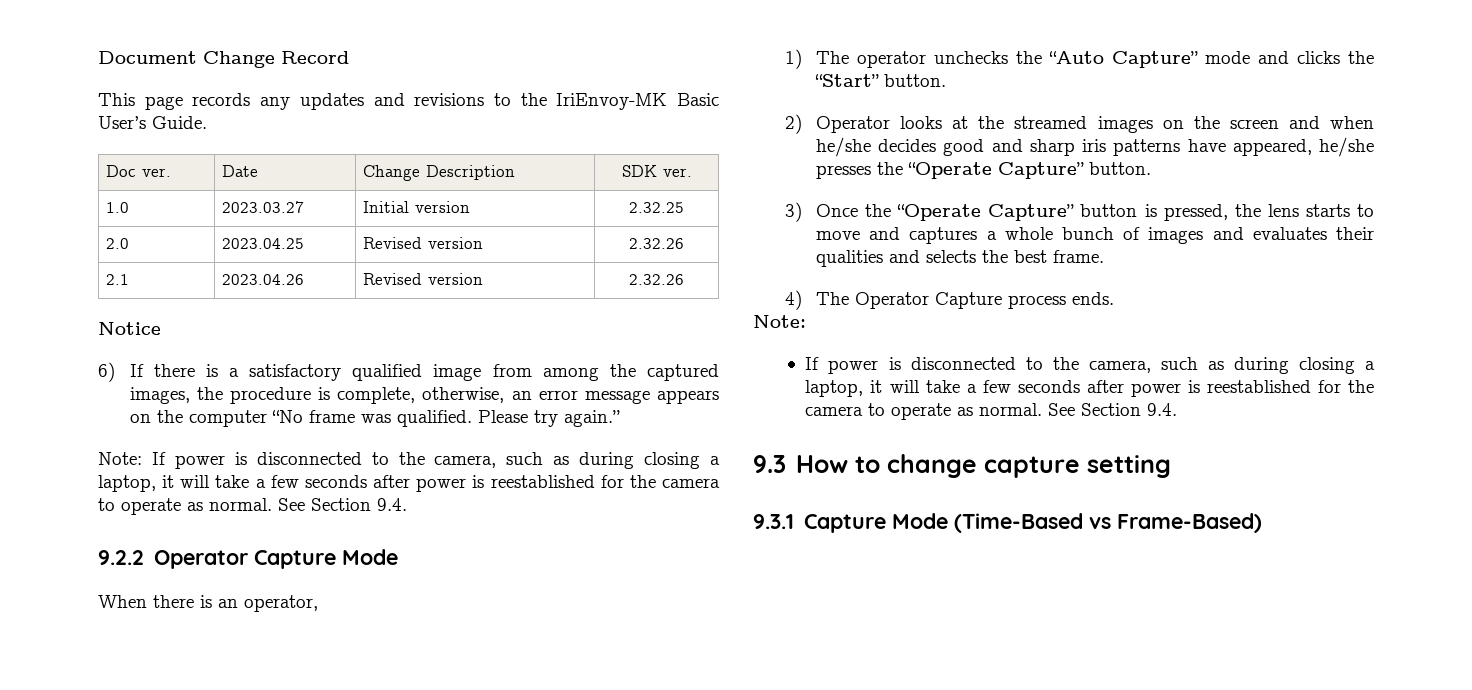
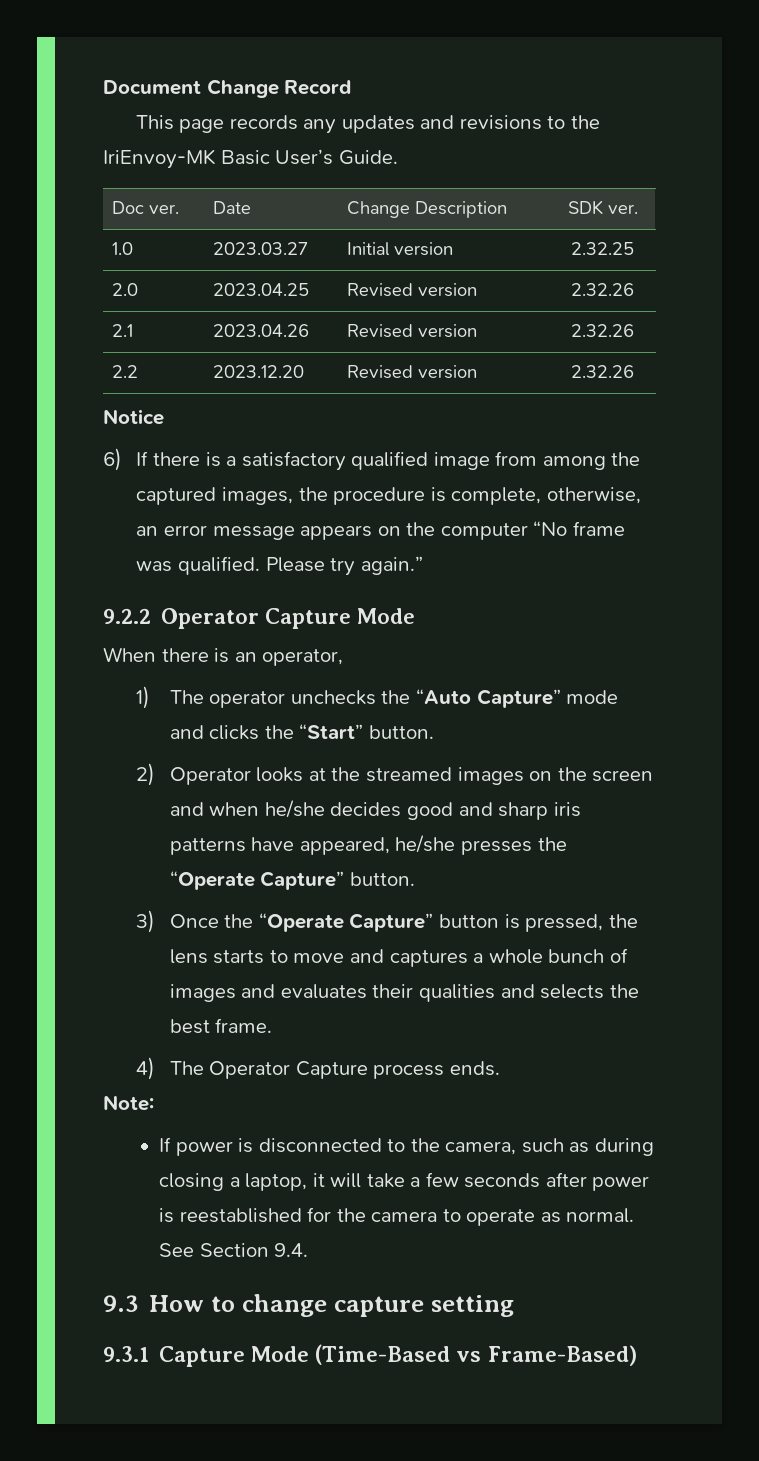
+ 2.2 | 2023.12.20 | Revised version | 2.32.26
- Note: If power is disconnected to the camera, such as during closing a laptop, it will take a few seconds after power is reestablished for the camera to operate as normal. See Section 9.4.

